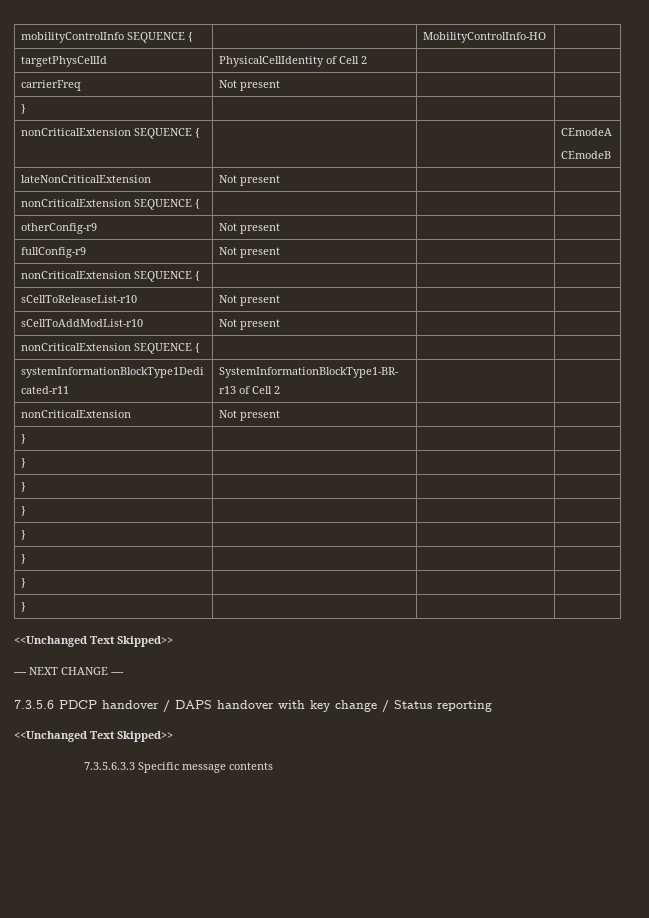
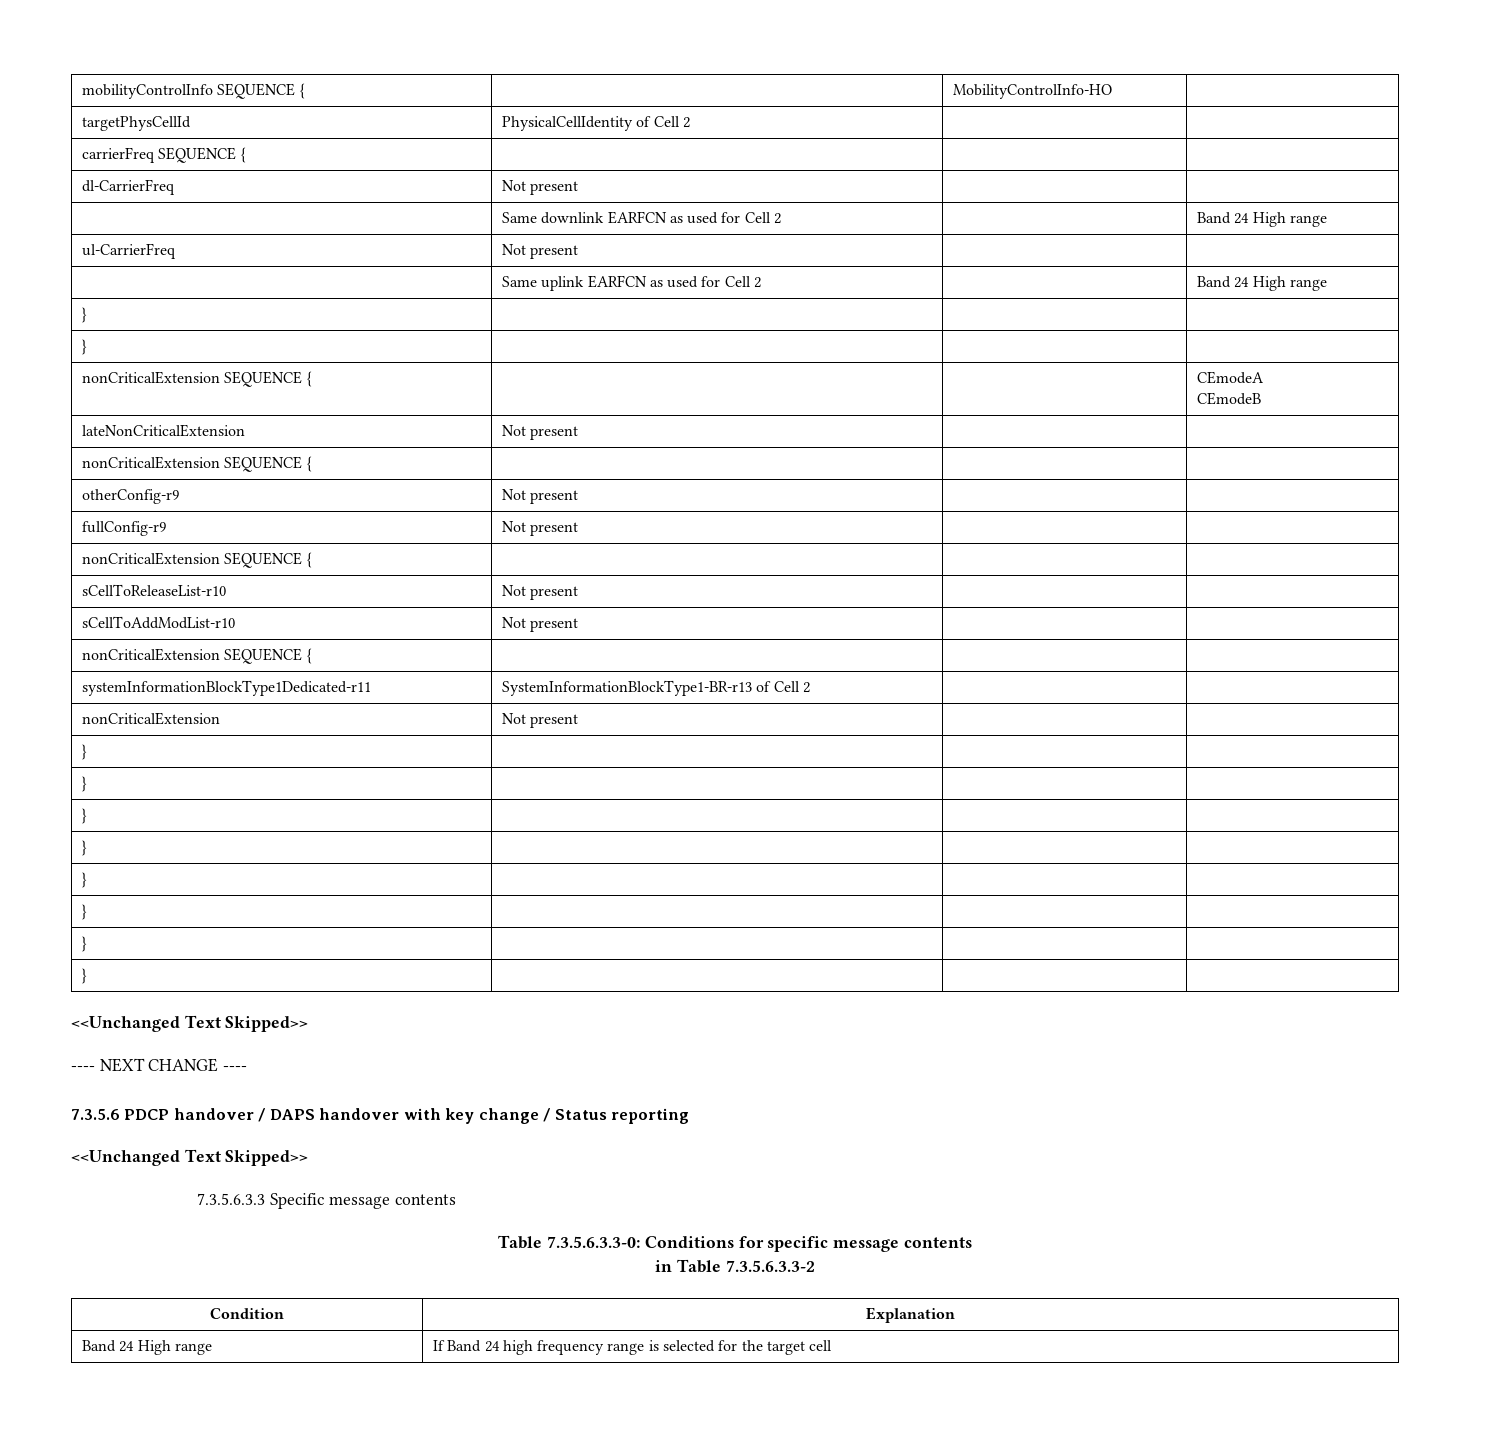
- carrierFreq | Not present | |
+ carrierFreq SEQUENCE { | | |
+ dl-CarrierFreq | Not present | |
+ | Same downlink EARFCN as used for Cell 2 | | Band 24 High range
+ ul-CarrierFreq | Not present | |
+ | Same uplink EARFCN as used for Cell 2 | | Band 24 High range
+ } | | |
+ Table 7.3.5.6.3.3-0: Conditions for specific message contents
+ in Table 7.3.5.6.3.3-2
+ Condition | Explanation
+ Band 24 High range | If Band 24 high frequency range is selected for the target cell

